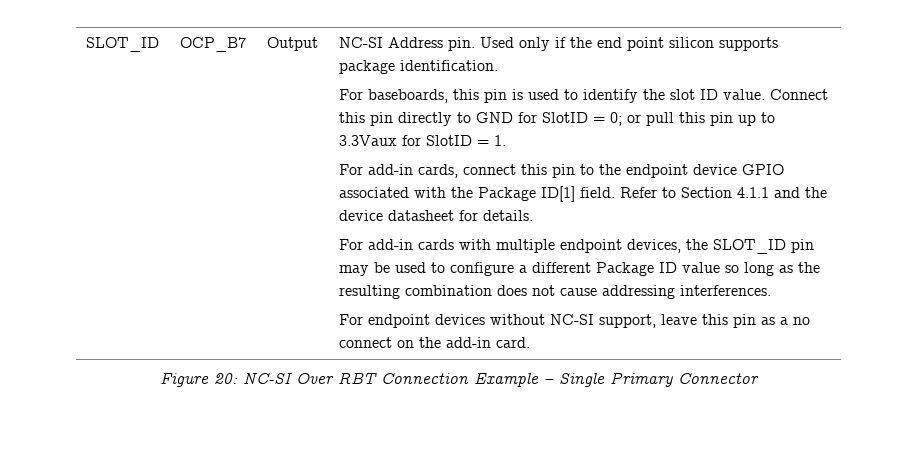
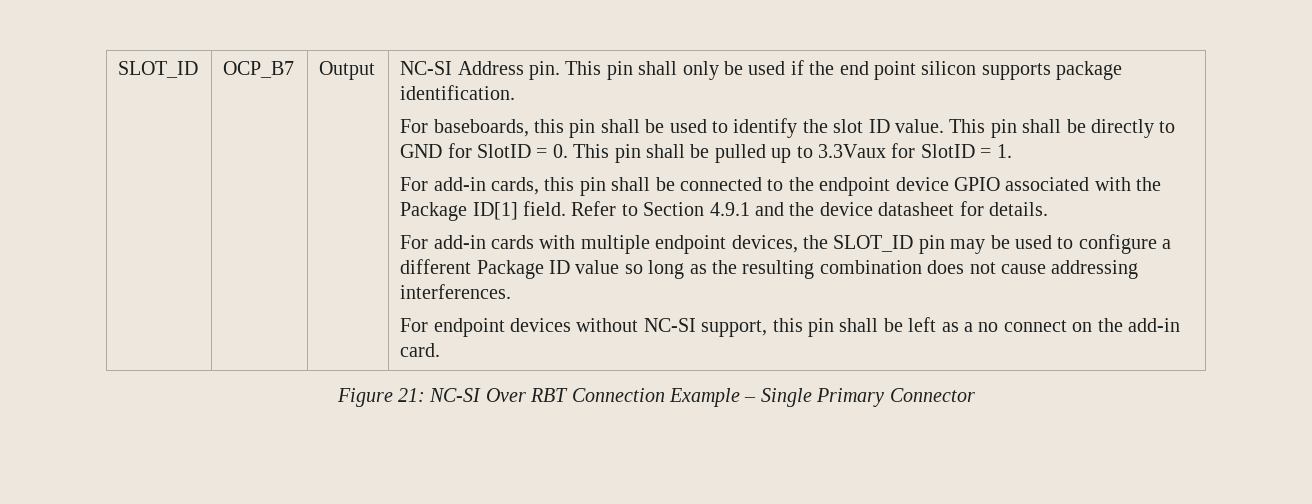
- Used only if the end point silicon supports package identification.
+ This pin shall only be used if the end point silicon supports package identification.
- For baseboards, this pin is used to identify the slot ID value.
+ For baseboards, this pin shall be used to identify the slot ID value.
- Connect this pin directly to GND for SlotID = 0; or pull this pin up to 3.3Vaux for SlotID = 1.
+ This pin shall be directly to GND for SlotID = 0. This pin shall be pulled up to 3.3Vaux for SlotID = 1.
- For add-in cards, connect this pin to the endpoint device GPIO associated with the Package ID[1] field.
+ For add-in cards, this pin shall be connected to the endpoint device GPIO associated with the Package ID[1] field.
- Refer to Section 4.1.1 and the device datasheet for details.
+ Refer to Section 4.9.1 and the device datasheet for details.
- For endpoint devices without NC-SI support, leave this pin as a no connect on the add-in card.
+ For endpoint devices without NC-SI support, this pin shall be left as a no connect on the add-in card.
- Figure 20: NC-SI Over RBT Connection Example – Single Primary Connector
+ Figure 21: NC-SI Over RBT Connection Example – Single Primary Connector

